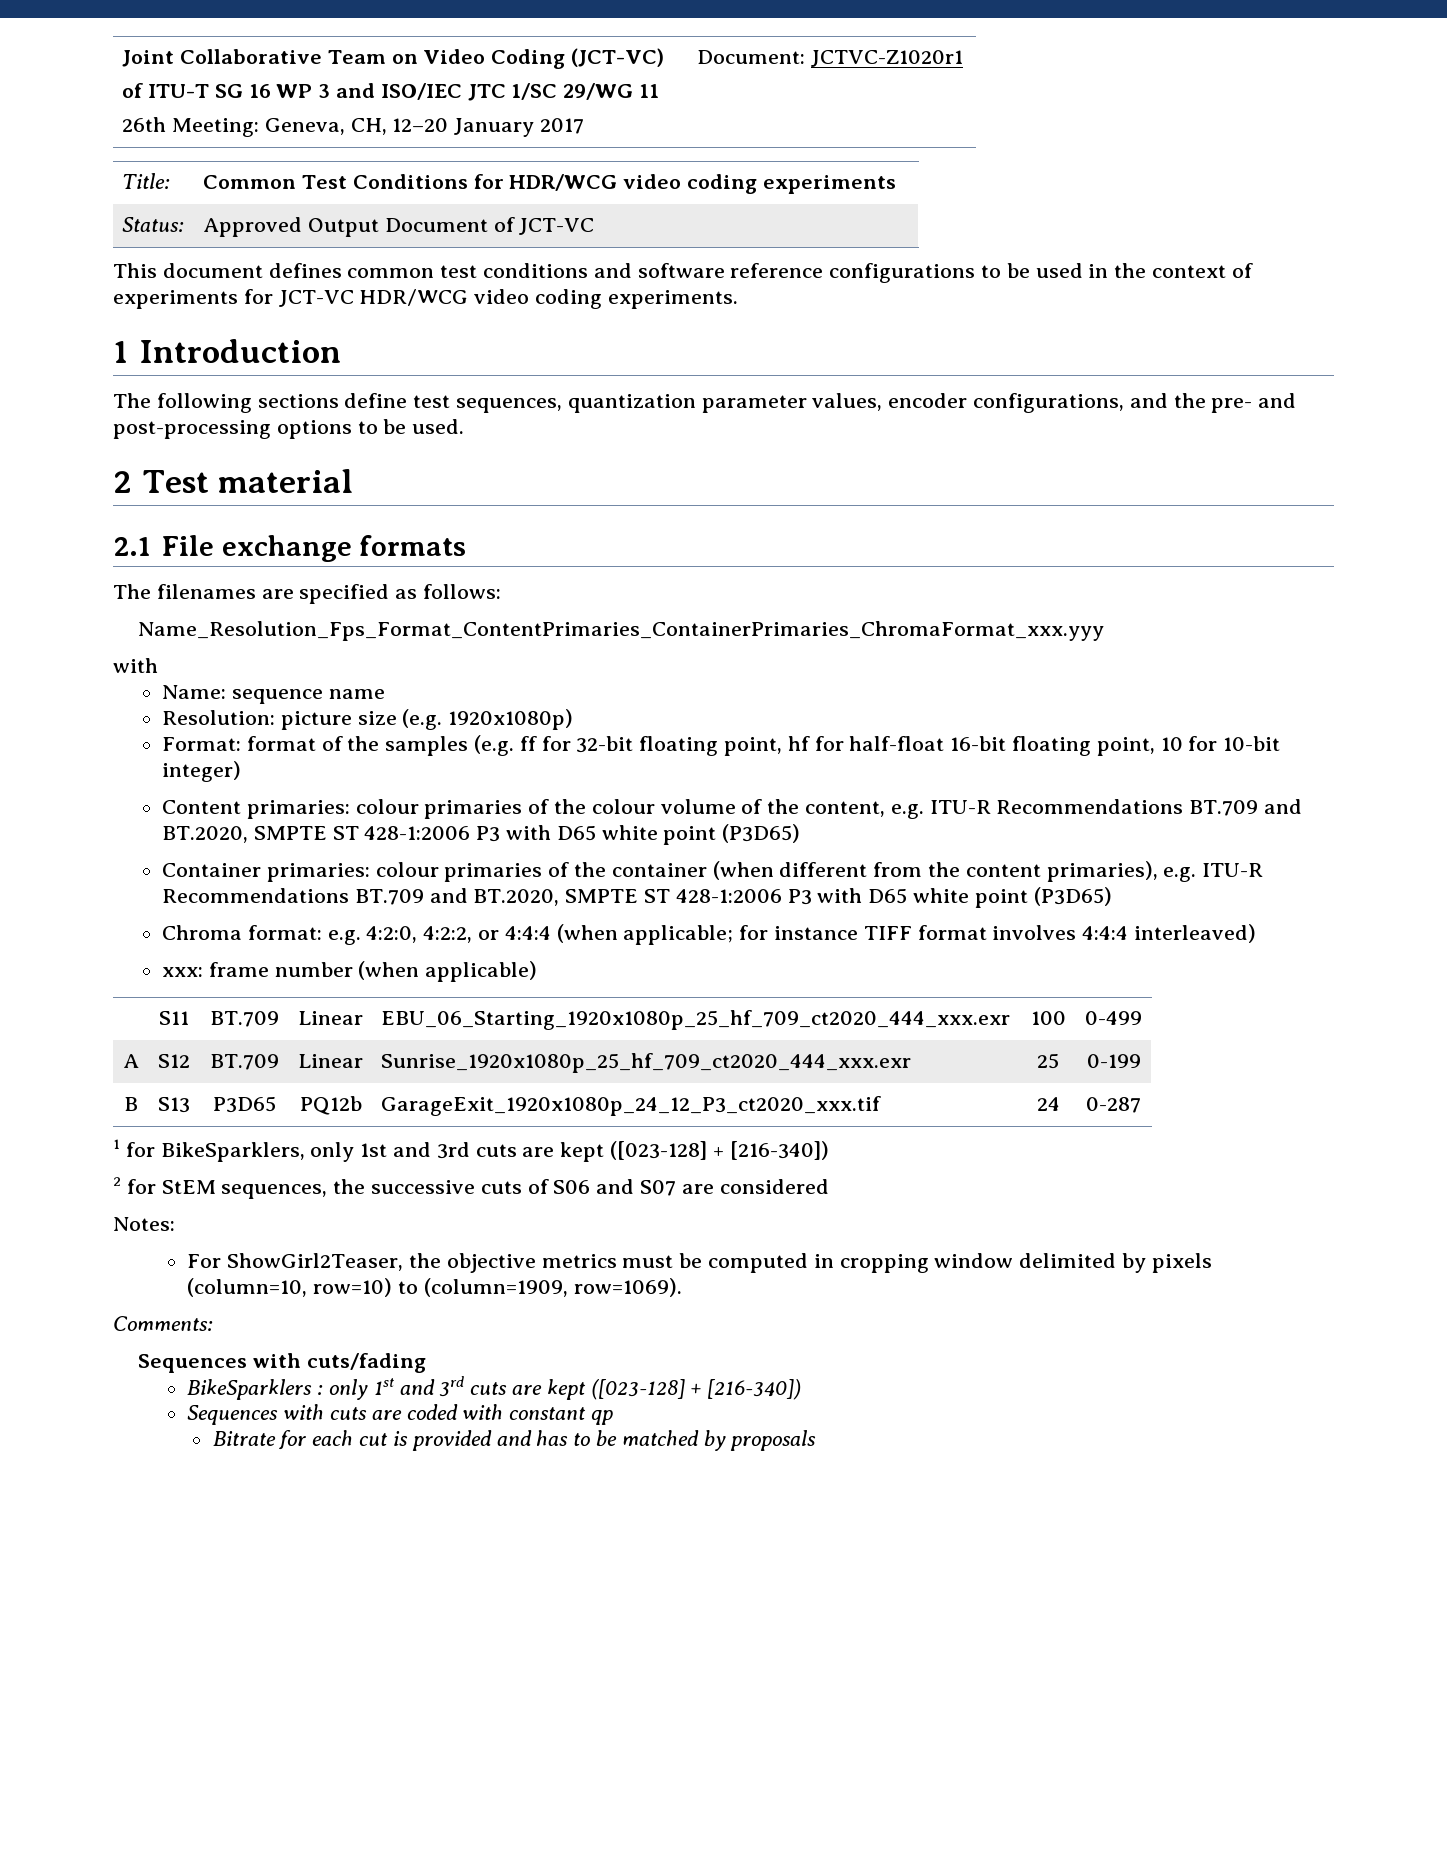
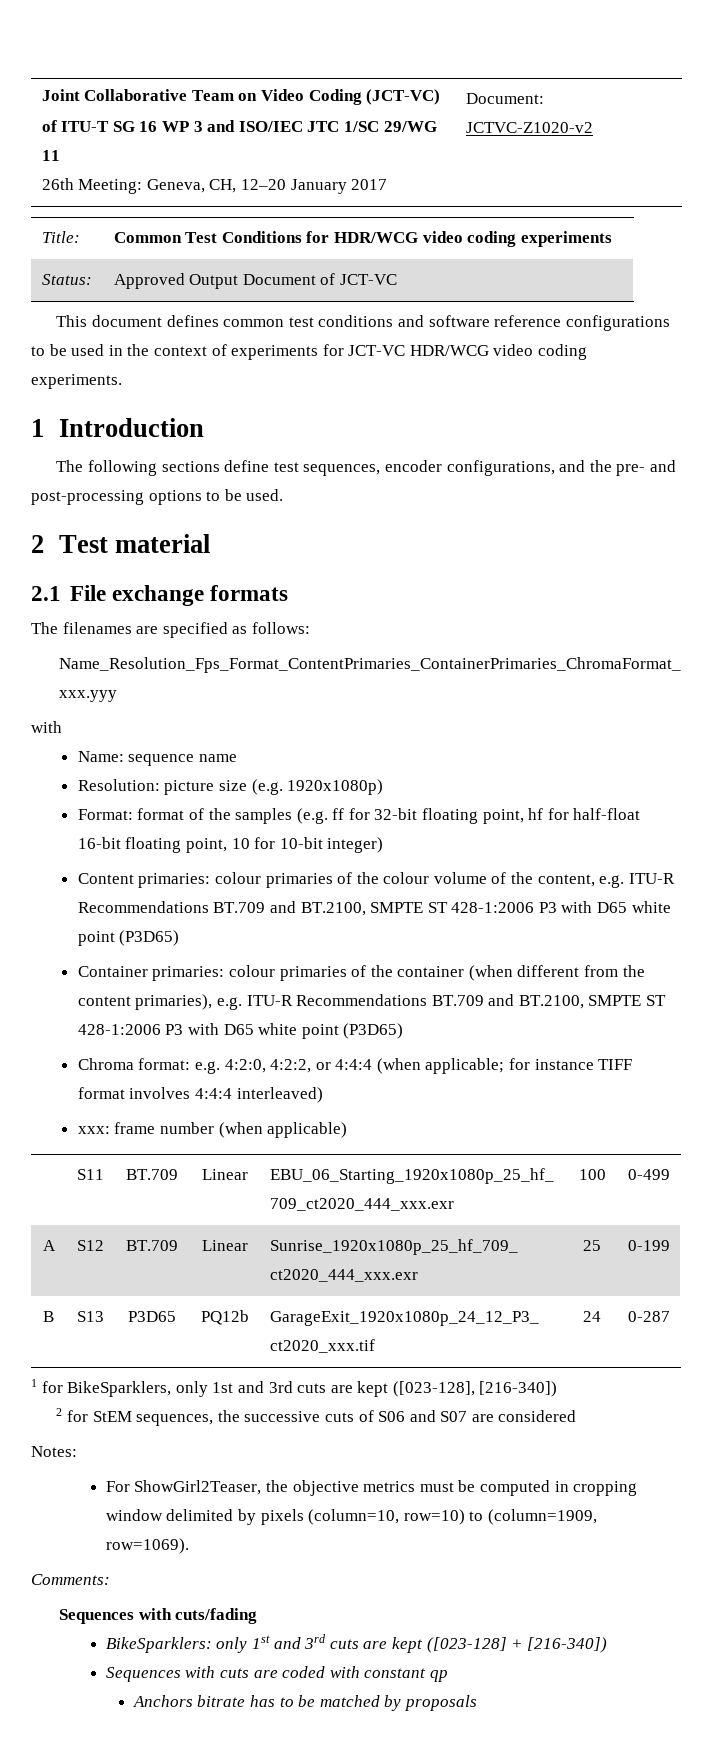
  Joint Collaborative Team on Video Coding (JCT-VC)
  of ITU-T SG 16 WP 3 and ISO/IEC JTC 1/SC 29/WG 11
- 26th Meeting: Geneva, CH, 12–20 January 2017 | Document: JCTVC-Z1020r1
+ 26th Meeting: Geneva, CH, 12–20 January 2017 | Document: JCTVC-Z1020-v2
- The following sections define test sequences, quantization parameter values, encoder configurations, and the pre- and post-processing options to be used.
+ The following sections define test sequences, encoder configurations, and the pre- and post-processing options to be used.
- Content primaries: colour primaries of the colour volume of the content, e.g. ITU-R Recommendations BT.709 and BT.2020, SMPTE ST 428-1:2006 P3 with D65 white point (P3D65)
+ Content primaries: colour primaries of the colour volume of the content, e.g. ITU-R Recommendations BT.709 and BT.2100, SMPTE ST 428-1:2006 P3 with D65 white point (P3D65)
- Container primaries: colour primaries of the container (when different from the content primaries), e.g. ITU-R Recommendations BT.709 and BT.2020, SMPTE ST 428-1:2006 P3 with D65 white point (P3D65)
+ Container primaries: colour primaries of the container (when different from the content primaries), e.g. ITU-R Recommendations BT.709 and BT.2100, SMPTE ST 428-1:2006 P3 with D65 white point (P3D65)
- 1 for BikeSparklers, only 1st and 3rd cuts are kept ([023-128] + [216-340])
+ 1 for BikeSparklers, only 1st and 3rd cuts are kept ([023-128], [216-340])
- BikeSparklers : only 1st and 3rd cuts are kept ([023-128] + [216-340])
+ BikeSparklers: only 1st and 3rd cuts are kept ([023-128] + [216-340])
- Bitrate for each cut is provided and has to be matched by proposals
+ Anchors bitrate has to be matched by proposals

